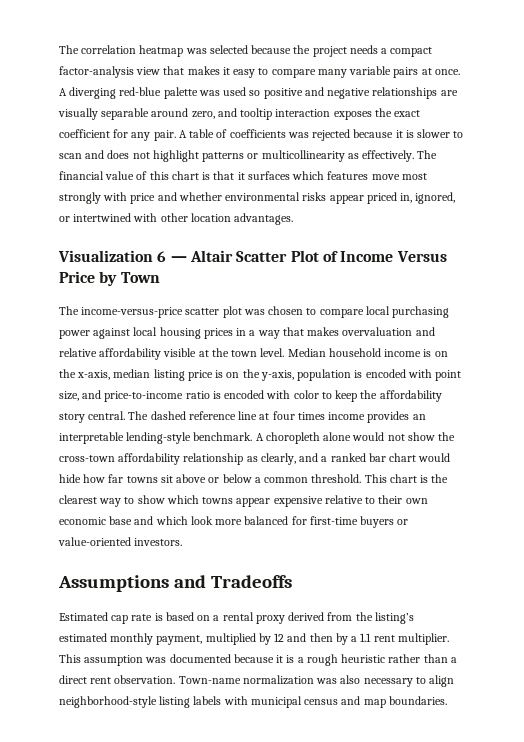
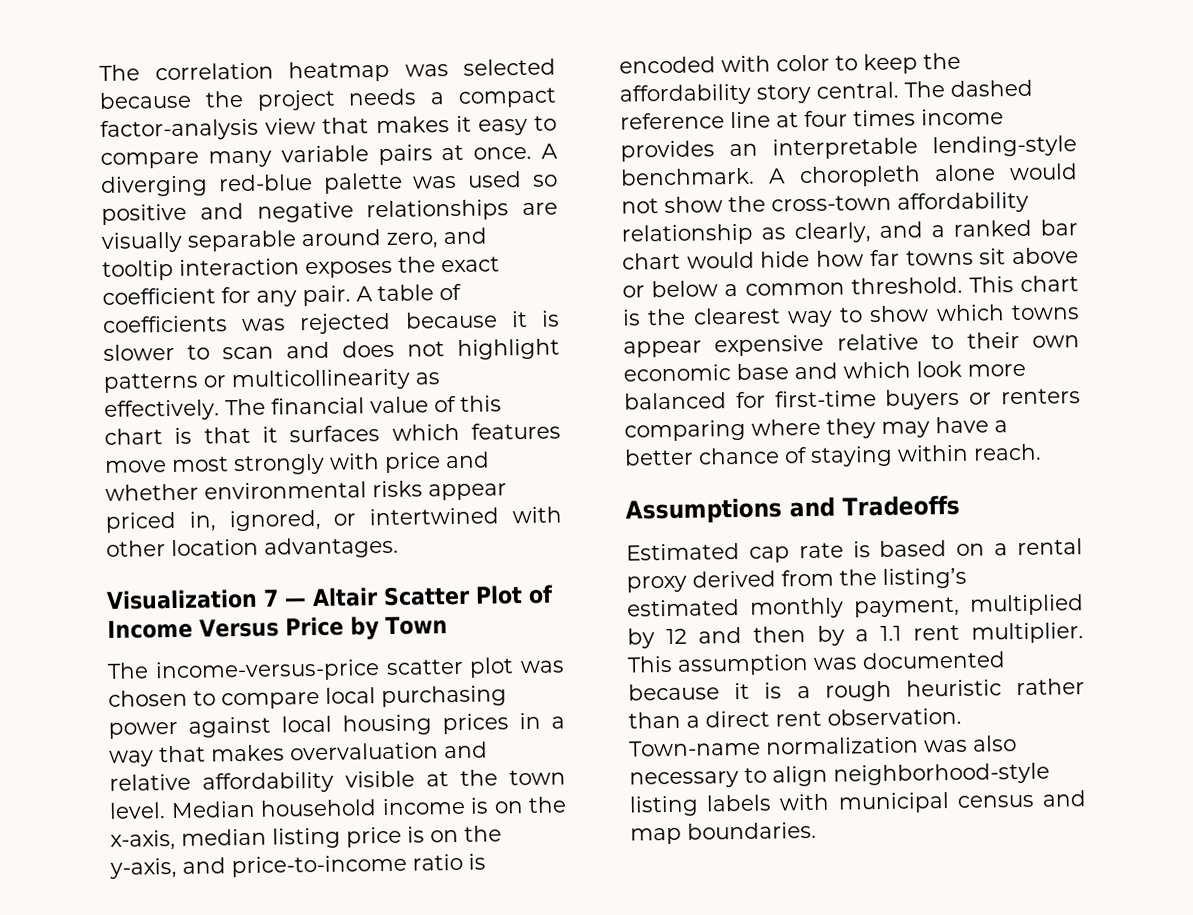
- Visualization 6 — Altair Scatter Plot of Income Versus Price by Town
+ Visualization 7 — Altair Scatter Plot of Income Versus Price by Town
- Median household income is on the x-axis, median listing price is on the y-axis, population is encoded with point size, and price-to-income ratio is encoded with color to keep the affordability story central.
+ Median household income is on the x-axis, median listing price is on the y-axis, and price-to-income ratio is encoded with color to keep the affordability story central.
- This chart is the clearest way to show which towns appear expensive relative to their own economic base and which look more balanced for first-time buyers or value-oriented investors.
+ This chart is the clearest way to show which towns appear expensive relative to their own economic base and which look more balanced for first-time buyers or renters comparing where they may have a better chance of staying within reach.

